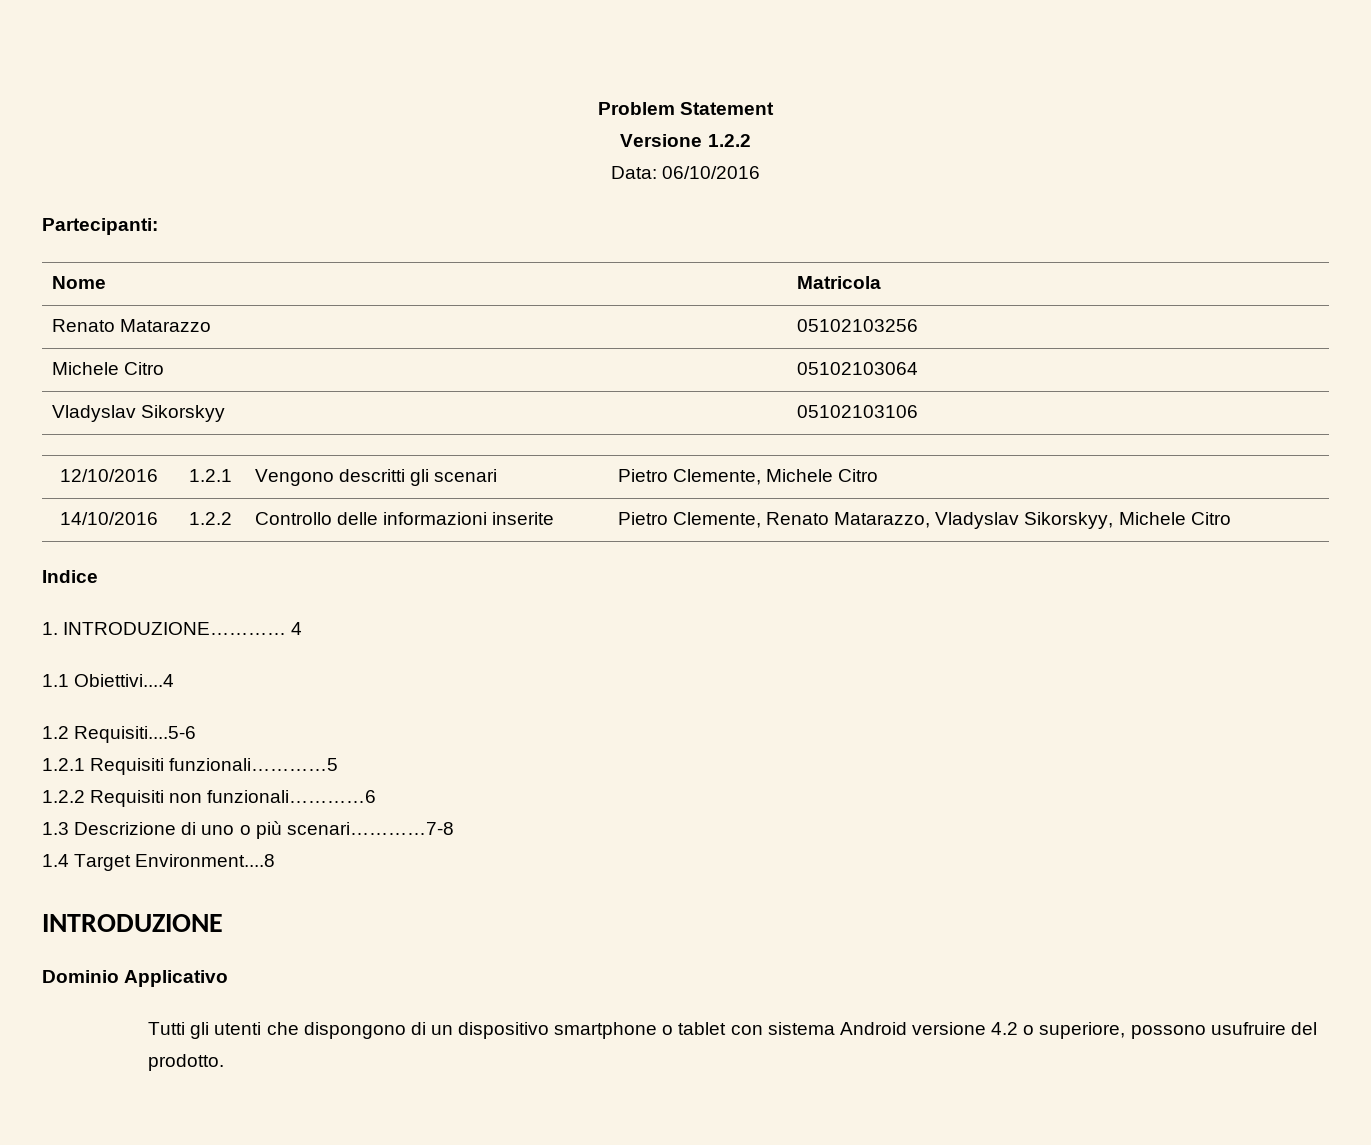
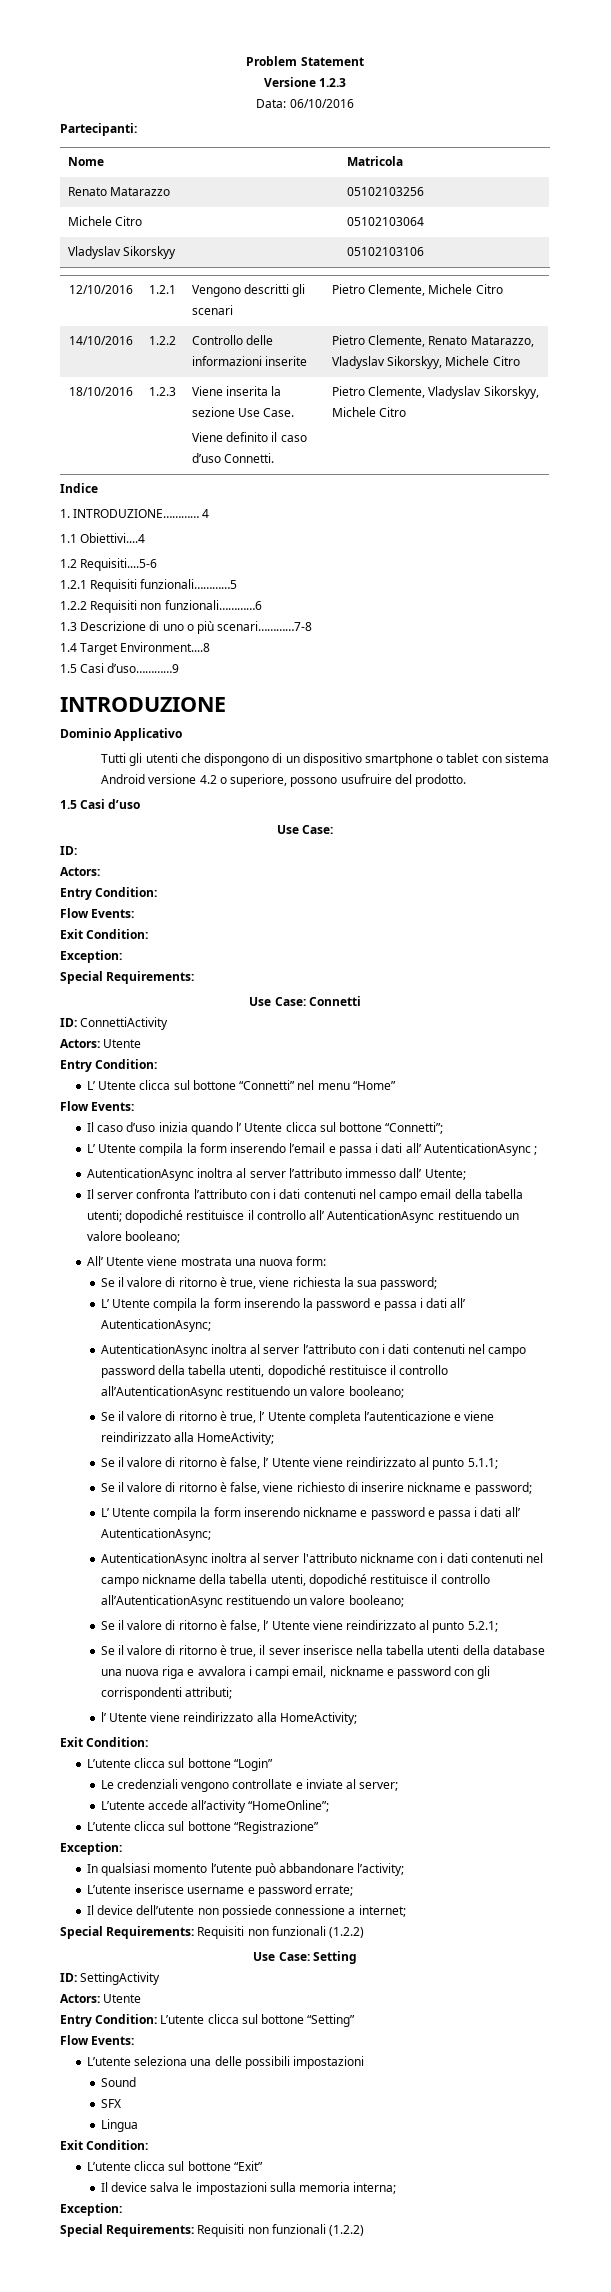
- Versione 1.2.2
+ Versione 1.2.3
+ 18/10/2016 | 1.2.3 | Viene inserita la sezione Use Case.
+ Viene definito il caso d’uso Connetti. | Pietro Clemente, Vladyslav Sikorskyy, Michele Citro
+ 1.5 Casi d’uso…………9
+ 1.5 Casi d’uso
+ Use Case:
+ ID:
+ Actors:
+ Entry Condition:
+ Flow Events:
+ Exit Condition:
+ Exception:
+ Special Requirements:
+ Use Case: Connetti
+ ID: ConnettiActivity
+ Actors: Utente
+ Entry Condition:
+ L’ Utente clicca sul bottone “Connetti” nel menu “Home”
+ Flow Events:
+ Il caso d’uso inizia quando l’ Utente clicca sul bottone “Connetti”;
+ L’ Utente compila la form inserendo l’email e passa i dati all’ AutenticationAsync ;
+ AutenticationAsync inoltra al server l’attributo immesso dall’ Utente;
+ Il server confronta l’attributo con i dati contenuti nel campo email della tabella utenti; dopodiché restituisce il controllo all’ AutenticationAsync restituendo un valore booleano;
+ All’ Utente viene mostrata una nuova form:
+ Se il valore di ritorno è true, viene richiesta la sua password;
+ L’ Utente compila la form inserendo la password e passa i dati all’ AutenticationAsync;
+ AutenticationAsync inoltra al server l’attributo con i dati contenuti nel campo password della tabella utenti, dopodiché restituisce il controllo all’AutenticationAsync restituendo un valore booleano;
+ Se il valore di ritorno è true, l’ Utente completa l’autenticazione e viene reindirizzato alla HomeActivity;
+ Se il valore di ritorno è false, l’ Utente viene reindirizzato al punto 5.1.1;
+ Se il valore di ritorno è false, viene richiesto di inserire nickname e password;
+ L’ Utente compila la form inserendo nickname e password e passa i dati all’ AutenticationAsync;
+ AutenticationAsync inoltra al server l'attributo nickname con i dati contenuti nel campo nickname della tabella utenti, dopodiché restituisce il controllo all’AutenticationAsync restituendo un valore booleano;
+ Se il valore di ritorno è false, l’ Utente viene reindirizzato al punto 5.2.1;
+ Se il valore di ritorno è true, il sever inserisce nella tabella utenti della database una nuova riga e avvalora i campi email, nickname e password con gli corrispondenti attributi;
+ l’ Utente viene reindirizzato alla HomeActivity;
+ Exit Condition:
+ L’utente clicca sul bottone “Login”
+ Le credenziali vengono controllate e inviate al server;
+ L’utente accede all’activity “HomeOnline”;
+ L’utente clicca sul bottone “Registrazione”
+ Exception:
+ In qualsiasi momento l’utente può abbandonare l’activity;
+ L’utente inserisce username e password errate;
+ Il device dell’utente non possiede connessione a internet;
+ Special Requirements: Requisiti non funzionali (1.2.2)
+ Use Case: Setting
+ ID: SettingActivity
+ Actors: Utente
+ Entry Condition: L’utente clicca sul bottone “Setting”
+ Flow Events:
+ L’utente seleziona una delle possibili impostazioni
+ Sound
+ SFX
+ Lingua
+ Exit Condition:
+ L’utente clicca sul bottone “Exit”
+ Il device salva le impostazioni sulla memoria interna;
+ Exception:
+ Special Requirements: Requisiti non funzionali (1.2.2)

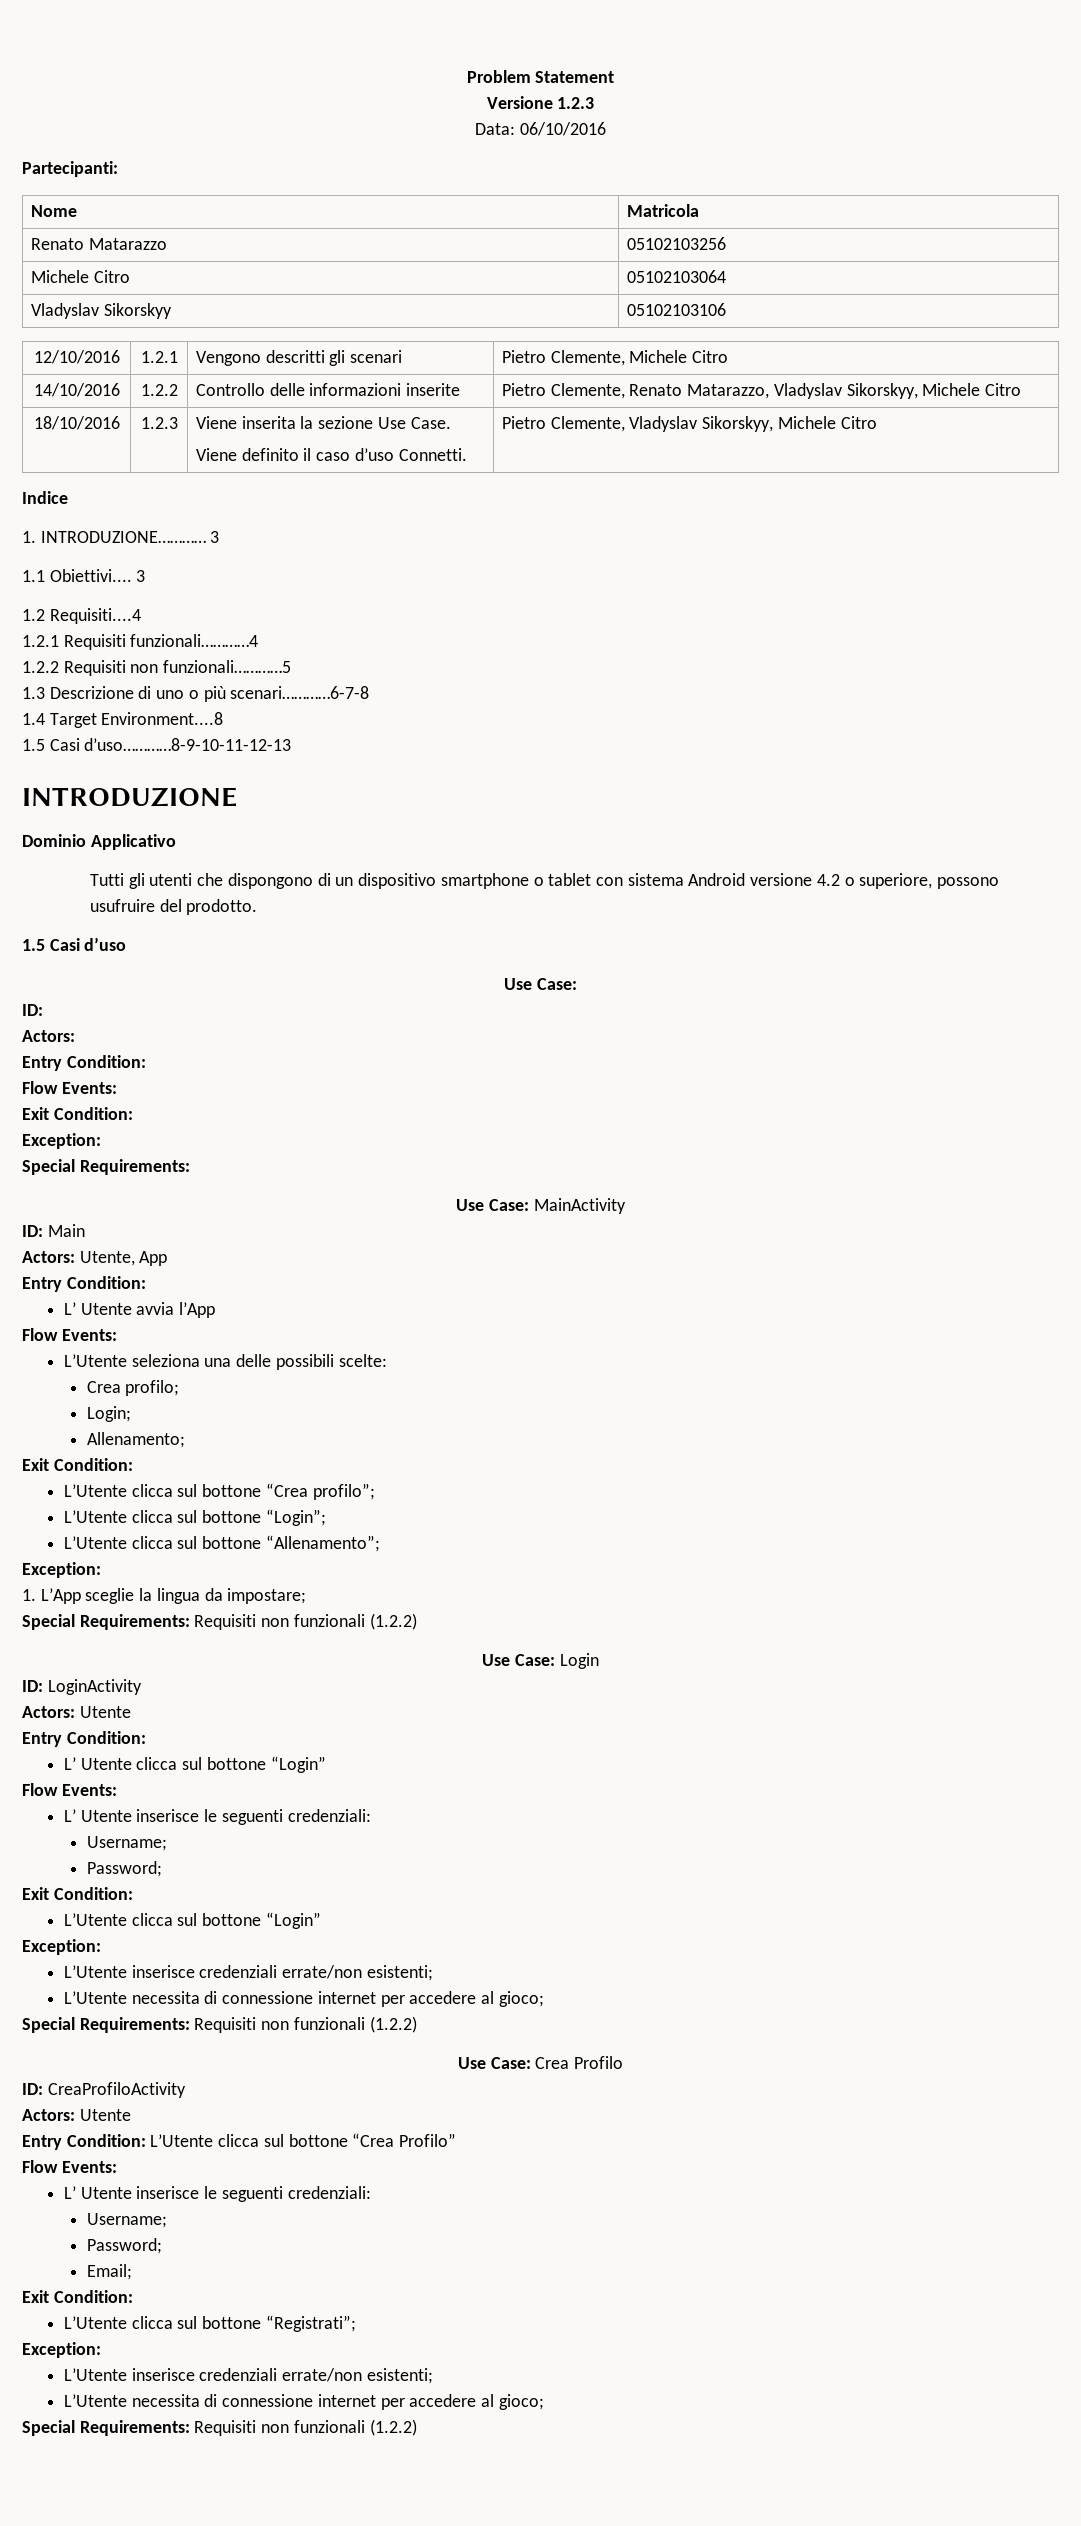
- 1. INTRODUZIONE………… 4
+ 1. INTRODUZIONE………… 3
- 1.1 Obiettivi....4
+ 1.1 Obiettivi.... 3
- 1.2 Requisiti....5-6
+ 1.2 Requisiti....4
- 1.2.1 Requisiti funzionali…………5
+ 1.2.1 Requisiti funzionali…………4
- 1.2.2 Requisiti non funzionali…………6
+ 1.2.2 Requisiti non funzionali…………5
- 1.3 Descrizione di uno o più scenari…………7-8
+ 1.3 Descrizione di uno o più scenari…………6-7-8
- 1.5 Casi d’uso…………9
+ 1.5 Casi d’uso…………8-9-10-11-12-13
- Use Case: Connetti
- ID: ConnettiActivity
+ Use Case: MainActivity
+ ID: Main
+ Actors: Utente, App
+ Entry Condition:
+ L’ Utente avvia l’App
+ Flow Events:
+ L’Utente seleziona una delle possibili scelte:
+ Crea profilo;
+ Login;
+ Allenamento;
+ Exit Condition:
+ L’Utente clicca sul bottone “Crea profilo”;
+ L’Utente clicca sul bottone “Login”;
+ L’Utente clicca sul bottone “Allenamento”;
+ Exception:
+ 1. L’App sceglie la lingua da impostare;
+ Special Requirements: Requisiti non funzionali (1.2.2)
+ Use Case: Login
+ ID: LoginActivity
- L’ Utente clicca sul bottone “Connetti” nel menu “Home”
+ L’ Utente clicca sul bottone “Login”
  Flow Events:
- Il caso d’uso inizia quando l’ Utente clicca sul bottone “Connetti”;
- L’ Utente compila la form inserendo l’email e passa i dati all’ AutenticationAsync ;
- AutenticationAsync inoltra al server l’attributo immesso dall’ Utente;
- Il server confronta l’attributo con i dati contenuti nel campo email della tabella utenti; dopodiché restituisce il controllo all’ AutenticationAsync restituendo un valore booleano;
- All’ Utente viene mostrata una nuova form:
- Se il valore di ritorno è true, viene richiesta la sua password;
- L’ Utente compila la form inserendo la password e passa i dati all’ AutenticationAsync;
- AutenticationAsync inoltra al server l’attributo con i dati contenuti nel campo password della tabella utenti, dopodiché restituisce il controllo all’AutenticationAsync restituendo un valore booleano;
- Se il valore di ritorno è true, l’ Utente completa l’autenticazione e viene reindirizzato alla HomeActivity;
- Se il valore di ritorno è false, l’ Utente viene reindirizzato al punto 5.1.1;
- Se il valore di ritorno è false, viene richiesto di inserire nickname e password;
- L’ Utente compila la form inserendo nickname e password e passa i dati all’ AutenticationAsync;
- AutenticationAsync inoltra al server l'attributo nickname con i dati contenuti nel campo nickname della tabella utenti, dopodiché restituisce il controllo all’AutenticationAsync restituendo un valore booleano;
- Se il valore di ritorno è false, l’ Utente viene reindirizzato al punto 5.2.1;
- Se il valore di ritorno è true, il sever inserisce nella tabella utenti della database una nuova riga e avvalora i campi email, nickname e password con gli corrispondenti attributi;
- l’ Utente viene reindirizzato alla HomeActivity;
+ L’ Utente inserisce le seguenti credenziali:
+ Username;
+ Password;
  Exit Condition:
- L’utente clicca sul bottone “Login”
- Le credenziali vengono controllate e inviate al server;
- L’utente accede all’activity “HomeOnline”;
- L’utente clicca sul bottone “Registrazione”
+ L’Utente clicca sul bottone “Login”
  Exception:
- In qualsiasi momento l’utente può abbandonare l’activity;
- L’utente inserisce username e password errate;
- Il device dell’utente non possiede connessione a internet;
+ L’Utente inserisce credenziali errate/non esistenti;
+ L’Utente necessita di connessione internet per accedere al gioco;
  Special Requirements: Requisiti non funzionali (1.2.2)
- Use Case: Setting
- ID: SettingActivity
+ Use Case: Crea Profilo
+ ID: CreaProfiloActivity
  Actors: Utente
- Entry Condition: L’utente clicca sul bottone “Setting”
+ Entry Condition: L’Utente clicca sul bottone “Crea Profilo”
  Flow Events:
- L’utente seleziona una delle possibili impostazioni
- Sound
- SFX
- Lingua
+ L’ Utente inserisce le seguenti credenziali:
+ Username;
+ Password;
+ Email;
  Exit Condition:
- L’utente clicca sul bottone “Exit”
- Il device salva le impostazioni sulla memoria interna;
+ L’Utente clicca sul bottone “Registrati”;
  Exception:
+ L’Utente inserisce credenziali errate/non esistenti;
+ L’Utente necessita di connessione internet per accedere al gioco;

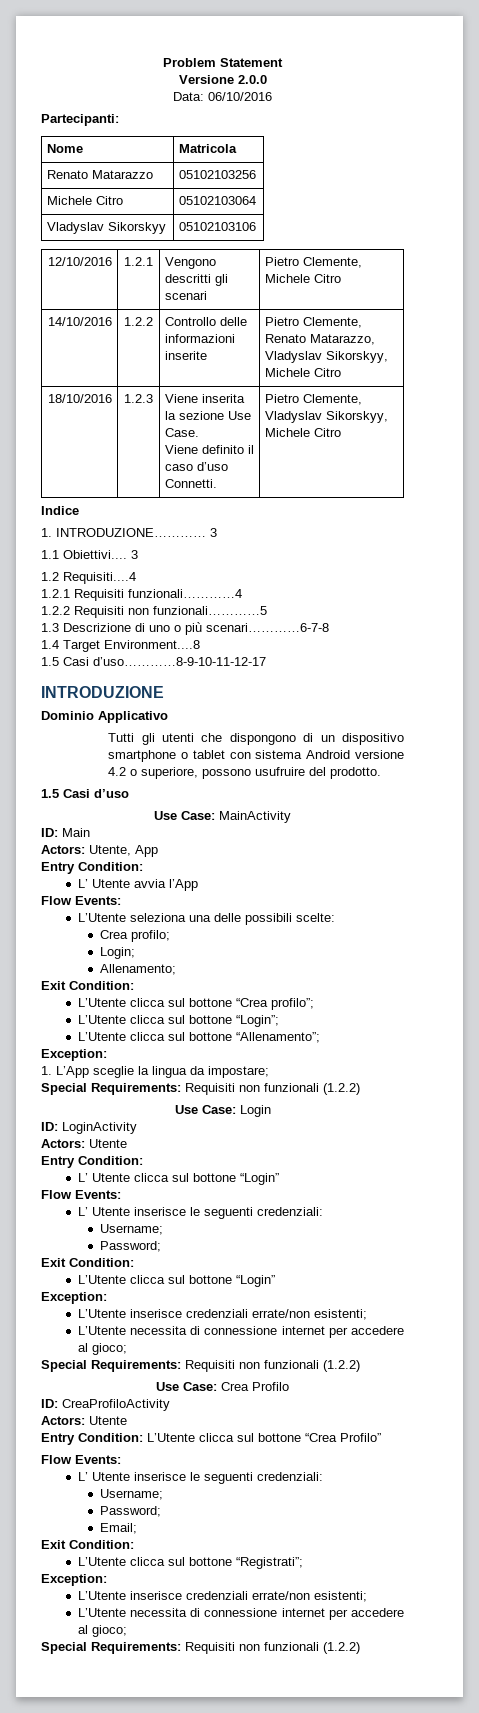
- Versione 1.2.3
+ Versione 2.0.0
- 1.5 Casi d’uso…………8-9-10-11-12-13
+ 1.5 Casi d’uso…………8-9-10-11-12-17
  1.5 Casi d’uso
- Use Case:
- ID:
- Actors:
- Entry Condition:
- Flow Events:
- Exit Condition:
- Exception:
- Special Requirements:

